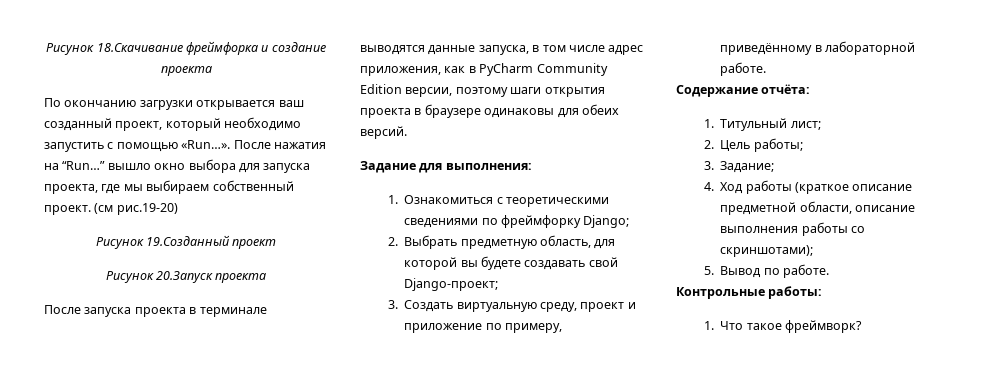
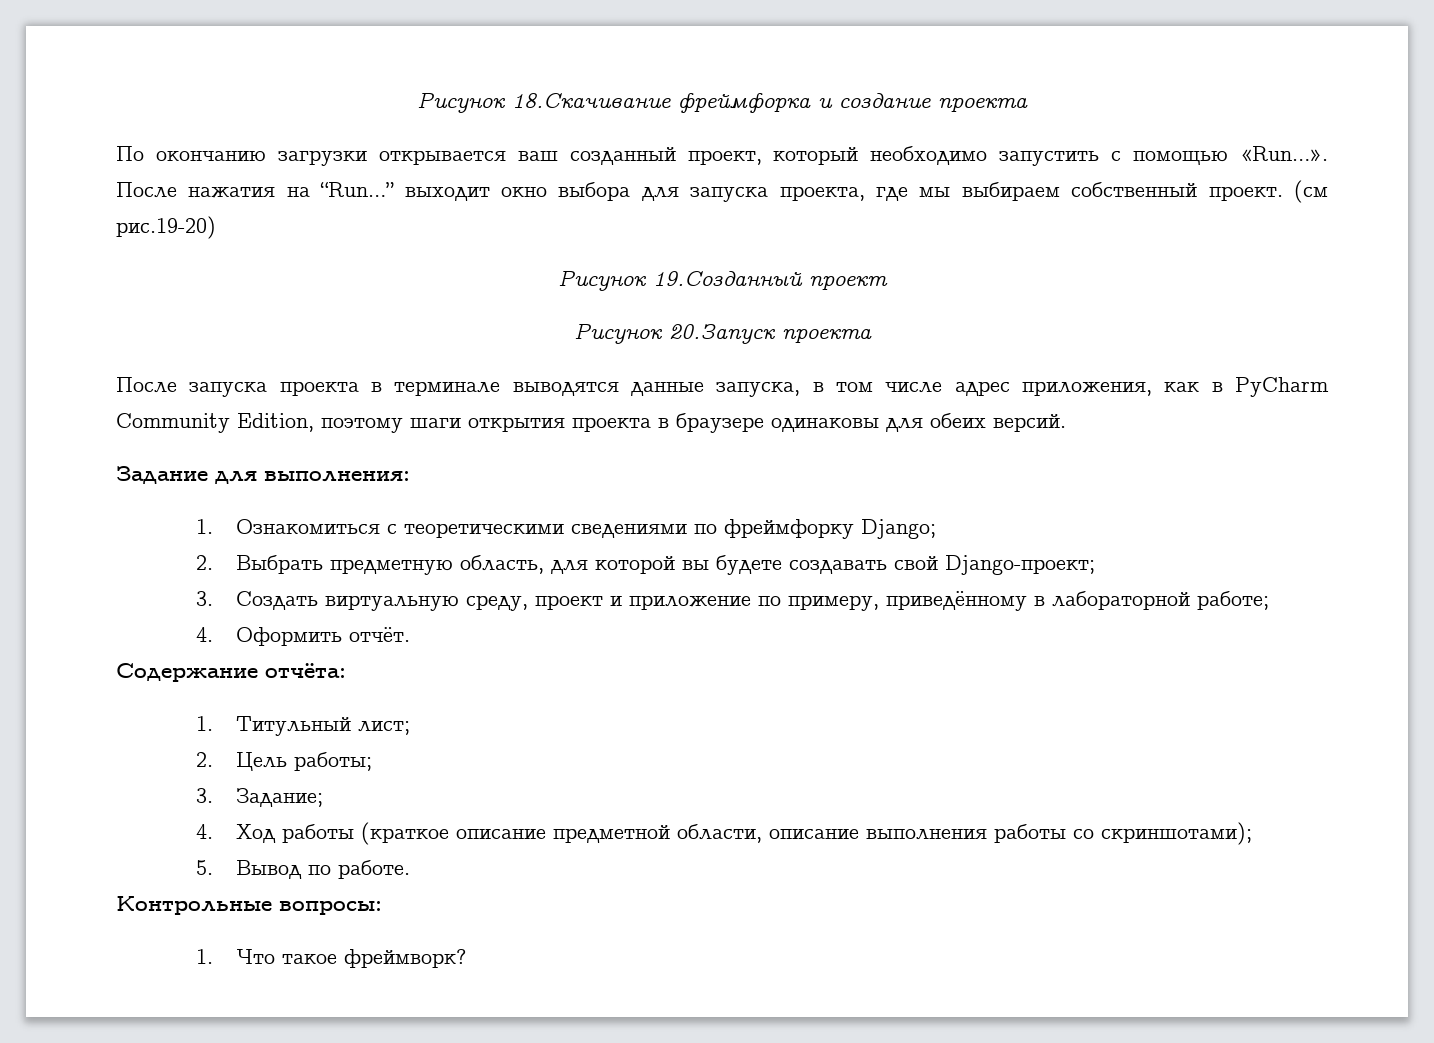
- После нажатия на “Run…” вышло окно выбора для запуска проекта, где мы выбираем собственный проект.
+ После нажатия на “Run…” выходит окно выбора для запуска проекта, где мы выбираем собственный проект.
- После запуска проекта в терминале выводятся данные запуска, в том числе адрес приложения, как в PyCharm Community Edition версии, поэтому шаги открытия проекта в браузере одинаковы для обеих версий.
+ После запуска проекта в терминале выводятся данные запуска, в том числе адрес приложения, как в PyCharm Community Edition, поэтому шаги открытия проекта в браузере одинаковы для обеих версий.
- 3. Создать виртуальную среду, проект и приложение по примеру, приведённому в лабораторной работе.
+ 3. Создать виртуальную среду, проект и приложение по примеру, приведённому в лабораторной работе;
+ 4. Оформить отчёт.
- Контрольные работы:
+ Контрольные вопросы:

